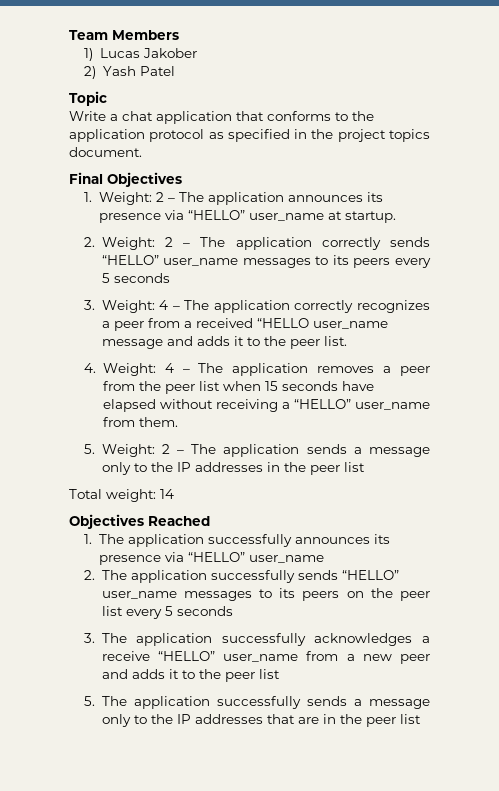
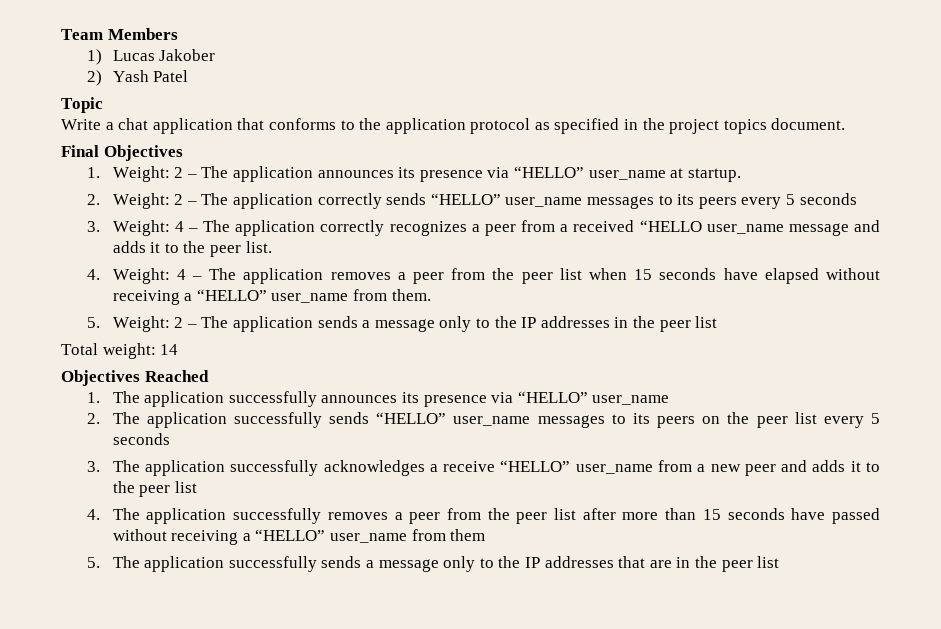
+ 4. The application successfully removes a peer from the peer list after more than 15 seconds have passed without receiving a “HELLO” user_name from them

